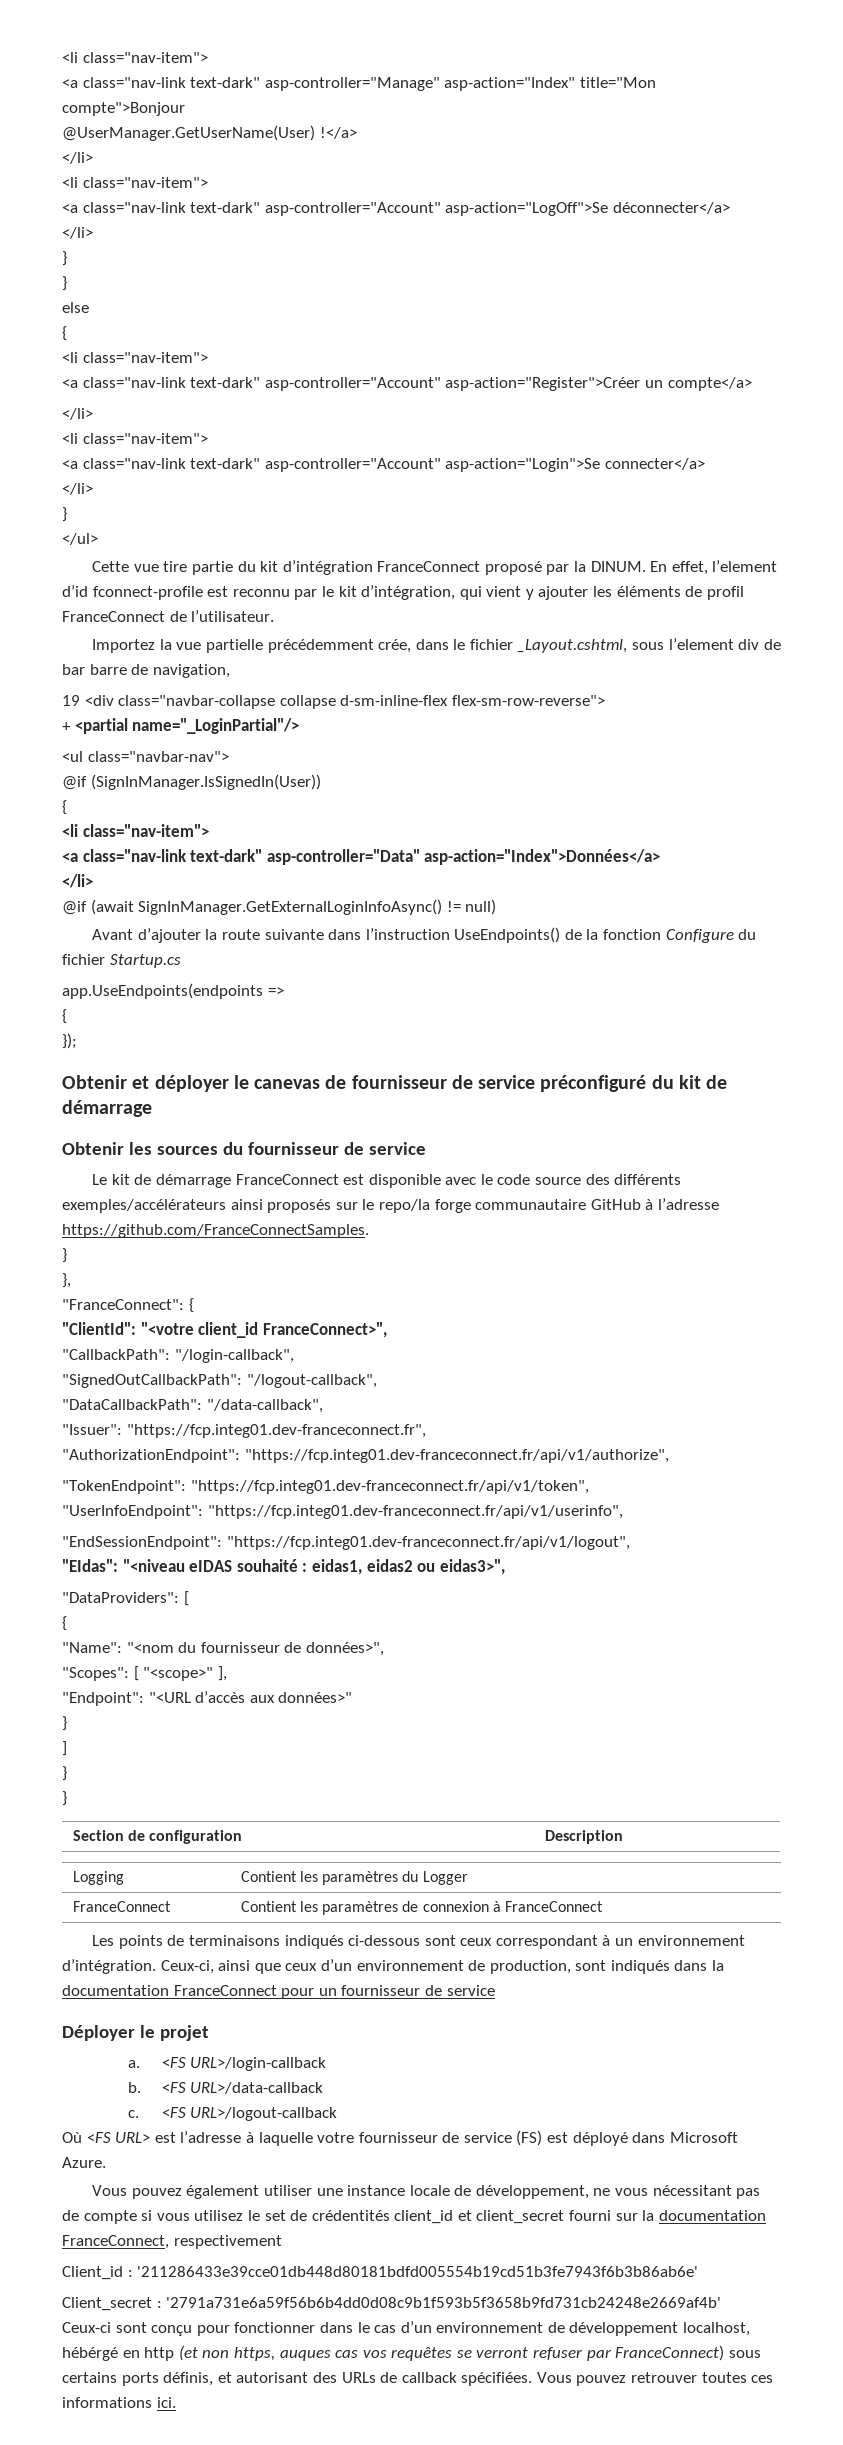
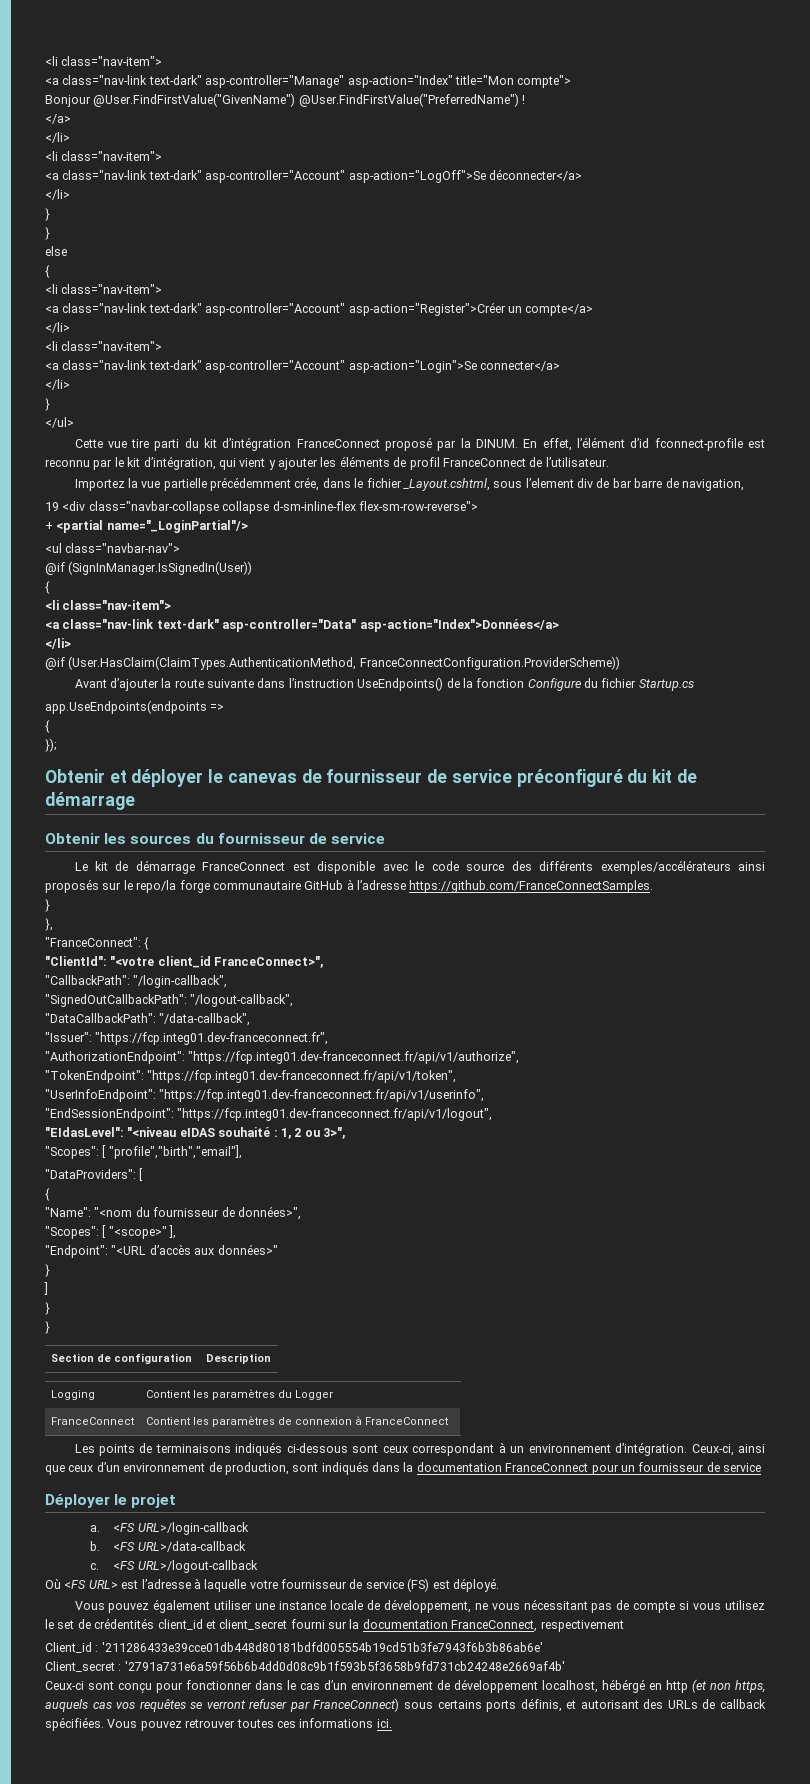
- <a class="nav-link text-dark" asp-controller="Manage" asp-action="Index" title="Mon compte">Bonjour
- @UserManager.GetUserName(User) !</a>
+ <a class="nav-link text-dark" asp-controller="Manage" asp-action="Index" title="Mon compte">
+ Bonjour @User.FindFirstValue("GivenName") @User.FindFirstValue("PreferredName") !
+ </a>
- Cette vue tire partie du kit d’intégration FranceConnect proposé par la DINUM.
+ Cette vue tire parti du kit d’intégration FranceConnect proposé par la DINUM.
- En effet, l’element d’id fconnect-profile est reconnu par le kit d’intégration, qui vient y ajouter les éléments de profil FranceConnect de l’utilisateur.
+ En effet, l’élément d’id fconnect-profile est reconnu par le kit d’intégration, qui vient y ajouter les éléments de profil FranceConnect de l’utilisateur.
- @if (await SignInManager.GetExternalLoginInfoAsync() != null)
+ @if (User.HasClaim(ClaimTypes.AuthenticationMethod, FranceConnectConfiguration.ProviderScheme))
- "EIdas": "<niveau eIDAS souhaité : eidas1, eidas2 ou eidas3>",
+ "EIdasLevel": "<niveau eIDAS souhaité : 1, 2 ou 3>",
+ "Scopes": [ "profile","birth","email"],
- Où <FS URL> est l’adresse à laquelle votre fournisseur de service (FS) est déployé dans Microsoft Azure.
+ Où <FS URL> est l’adresse à laquelle votre fournisseur de service (FS) est déployé.
- Ceux-ci sont conçu pour fonctionner dans le cas d’un environnement de développement localhost, hébérgé en http (et non https, auques cas vos requêtes se verront refuser par FranceConnect) sous certains ports définis, et autorisant des URLs de callback spécifiées.
+ Ceux-ci sont conçu pour fonctionner dans le cas d’un environnement de développement localhost, hébérgé en http (et non https, auquels cas vos requêtes se verront refuser par FranceConnect) sous certains ports définis, et autorisant des URLs de callback spécifiées.

